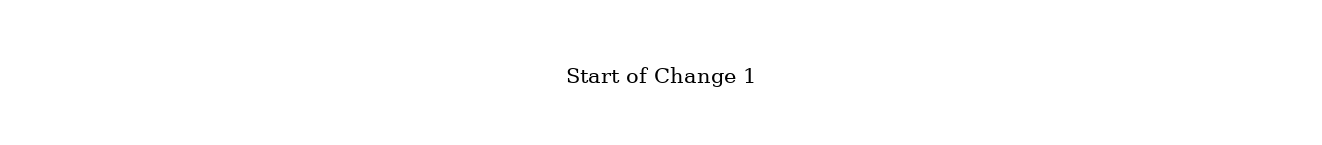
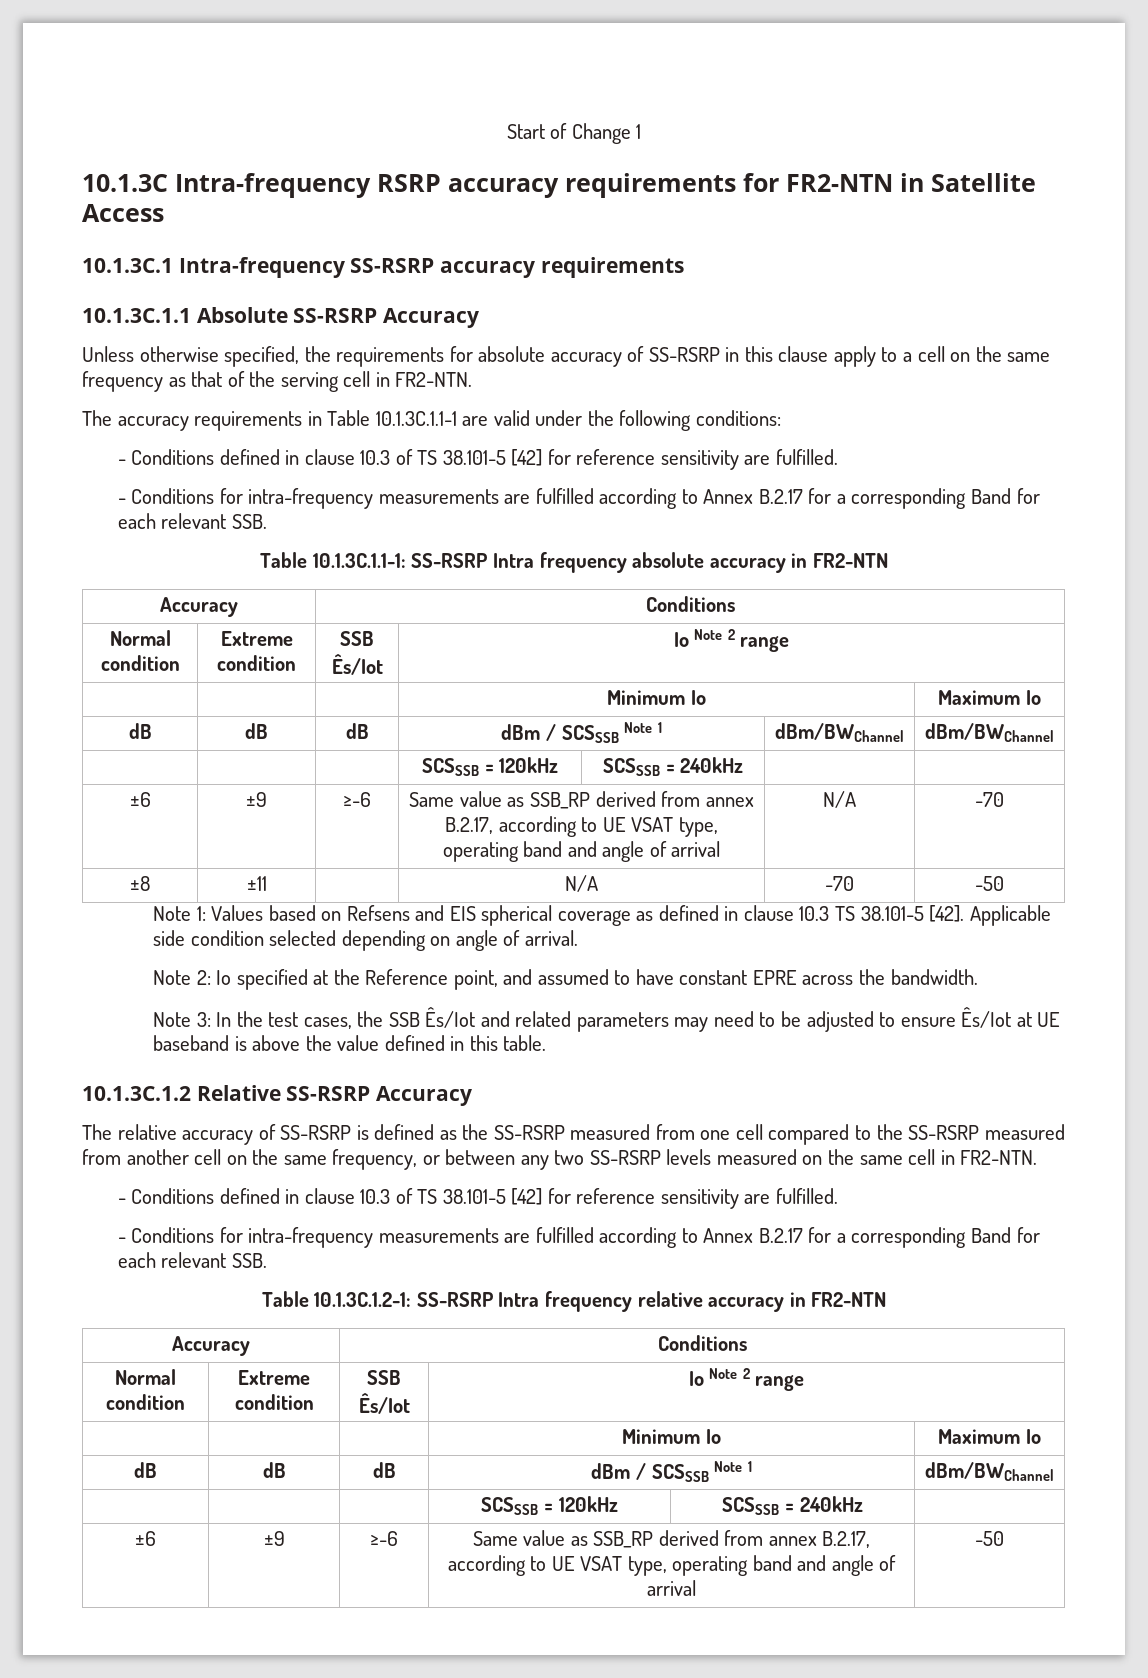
+ 10.1.3C Intra-frequency RSRP accuracy requirements for FR2-NTN in Satellite Access
+ 10.1.3C.1 Intra-frequency SS-RSRP accuracy requirements
+ 10.1.3C.1.1 Absolute SS-RSRP Accuracy
+ Unless otherwise specified, the requirements for absolute accuracy of SS-RSRP in this clause apply to a cell on the same frequency as that of the serving cell in FR2-NTN.
+ The accuracy requirements in Table 10.1.3C.1.1-1 are valid under the following conditions:
+ - Conditions defined in clause 10.3 of TS 38.101-5 [42] for reference sensitivity are fulfilled.
+ - Conditions for intra-frequency measurements are fulfilled according to Annex B.2.17 for a corresponding Band for each relevant SSB.
+ Table 10.1.3C.1.1-1: SS-RSRP Intra frequency absolute accuracy in FR2-NTN
+ Accuracy | Conditions
+ Normal condition | Extreme condition | SSB Ês/Iot | Io Note 2 range
+ | | | Minimum Io | Maximum Io
+ dB | dB | dB | dBm / SCSSSB Note 1 | dBm/BWChannel | dBm/BWChannel
+ | | | SCSSSB = 120kHz | SCSSSB = 240kHz | |
+ ±6 | ±9 | ≥-6 | Same value as SSB_RP derived from annex B.2.17, according to UE VSAT type, operating band and angle of arrival | N/A | -70
+ ±8 | ±11 | | N/A | -70 | -50
+ Note 1: Values based on Refsens and EIS spherical coverage as defined in clause 10.3 TS 38.101-5 [42]. Applicable side condition selected depending on angle of arrival.
+ Note 2: Io specified at the Reference point, and assumed to have constant EPRE across the bandwidth.
+ Note 3: In the test cases, the SSB Ês/Iot and related parameters may need to be adjusted to ensure Ês/Iot at UE baseband is above the value defined in this table.
+ 10.1.3C.1.2 Relative SS-RSRP Accuracy
+ The relative accuracy of SS-RSRP is defined as the SS-RSRP measured from one cell compared to the SS-RSRP measured from another cell on the same frequency, or between any two SS-RSRP levels measured on the same cell in FR2-NTN.
+ - Conditions defined in clause 10.3 of TS 38.101-5 [42] for reference sensitivity are fulfilled.
+ - Conditions for intra-frequency measurements are fulfilled according to Annex B.2.17 for a corresponding Band for each relevant SSB.
+ Table 10.1.3C.1.2-1: SS-RSRP Intra frequency relative accuracy in FR2-NTN
+ Accuracy | Conditions
+ Normal condition | Extreme condition | SSB Ês/Iot | Io Note 2 range
+ | | | Minimum Io | Maximum Io
+ dB | dB | dB | dBm / SCSSSB Note 1 | dBm/BWChannel
+ | | | SCSSSB = 120kHz | SCSSSB = 240kHz |
+ ±6 | ±9 | ≥-6 | Same value as SSB_RP derived from annex B.2.17, according to UE VSAT type, operating band and angle of arrival | -50

